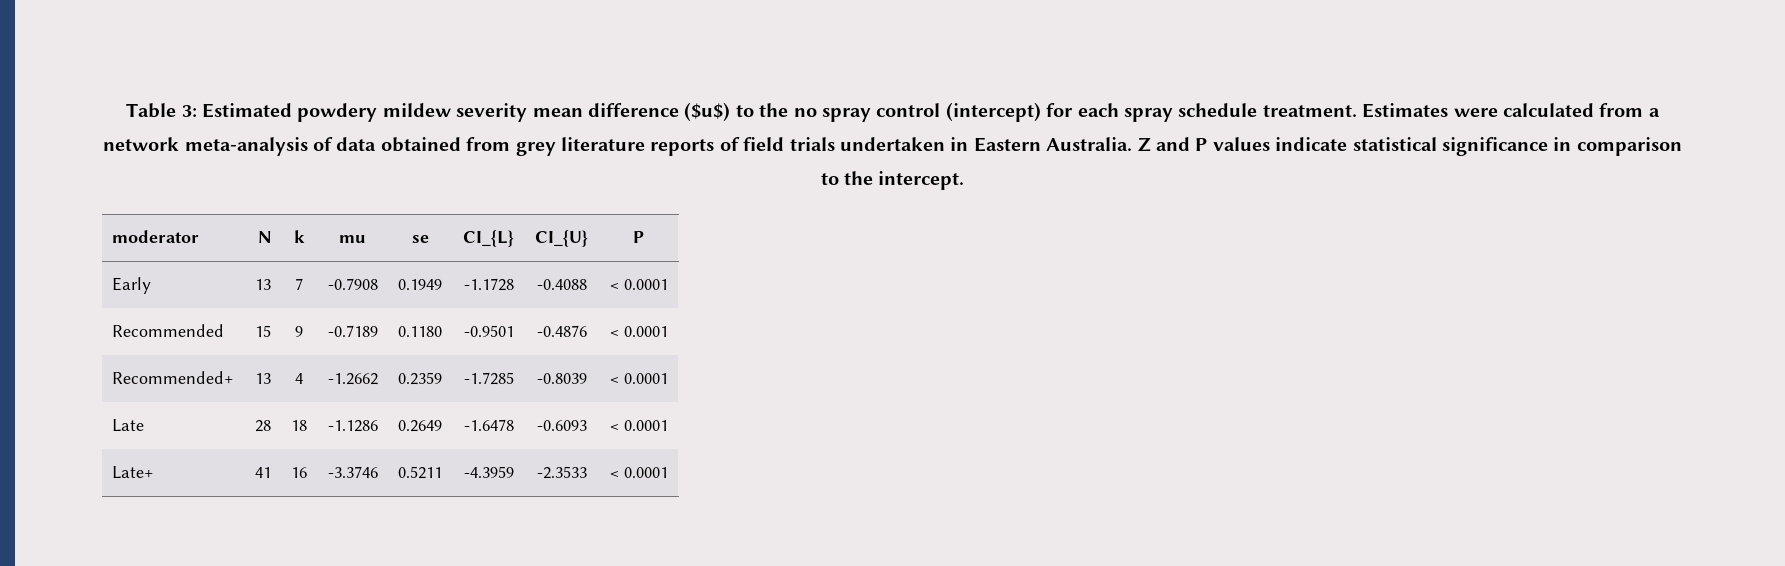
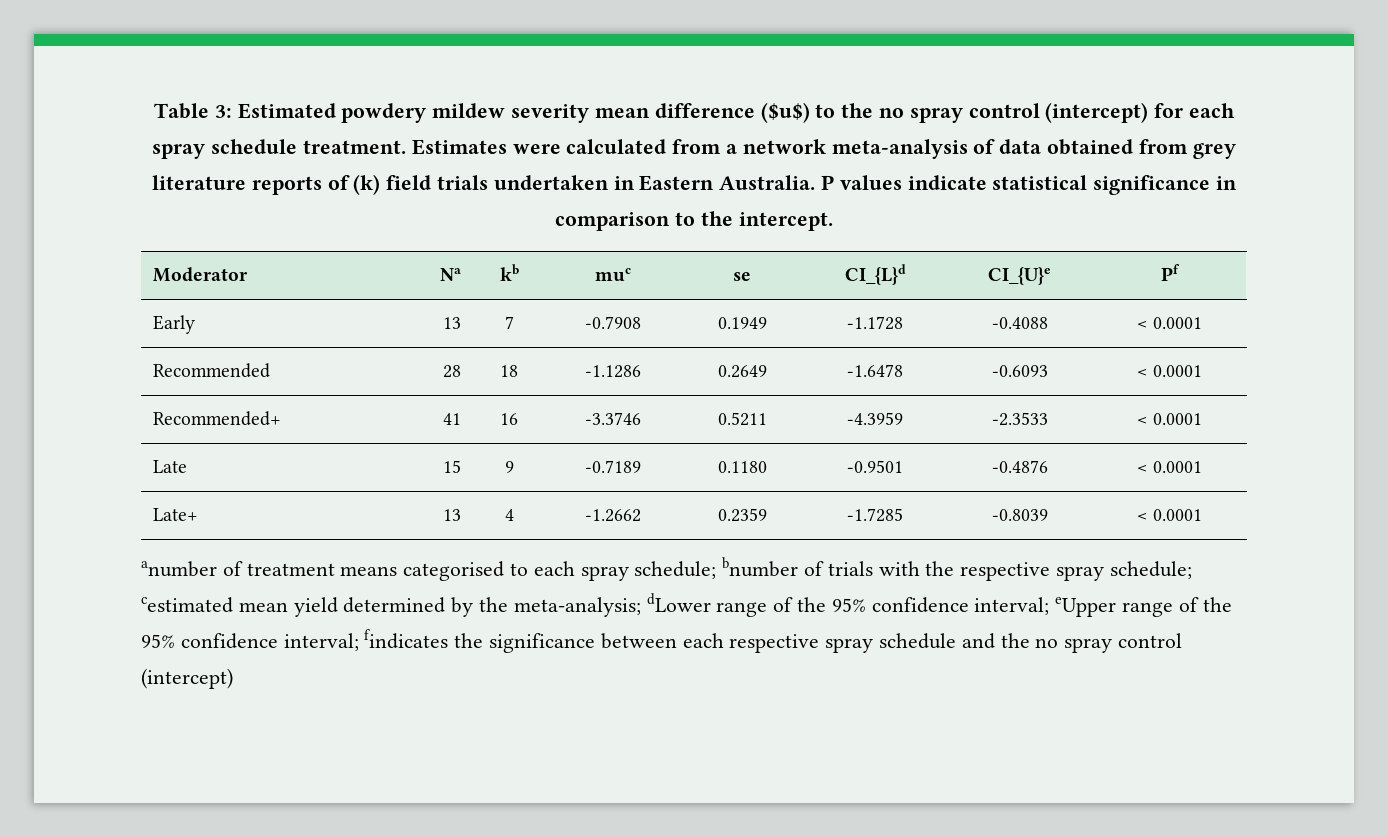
- Estimates were calculated from a network meta-analysis of data obtained from grey literature reports of field trials undertaken in Eastern Australia.
+ Estimates were calculated from a network meta-analysis of data obtained from grey literature reports of (k) field trials undertaken in Eastern Australia.
- Z and P values indicate statistical significance in comparison to the intercept.
+ P values indicate statistical significance in comparison to the intercept.
- moderator | N | k | mu | se | CI_{L} | CI_{U} | P
+ Moderator | Na | kb | muc | se | CI_{L}d | CI_{U}e | Pf
- Recommended | 15 | 9 | -0.7189 | 0.1180 | -0.9501 | -0.4876 | < 0.0001
+ Recommended | 28 | 18 | -1.1286 | 0.2649 | -1.6478 | -0.6093 | < 0.0001
+ Recommended+ | 41 | 16 | -3.3746 | 0.5211 | -4.3959 | -2.3533 | < 0.0001
+ Late | 15 | 9 | -0.7189 | 0.1180 | -0.9501 | -0.4876 | < 0.0001
- Recommended+ | 13 | 4 | -1.2662 | 0.2359 | -1.7285 | -0.8039 | < 0.0001
+ Late+ | 13 | 4 | -1.2662 | 0.2359 | -1.7285 | -0.8039 | < 0.0001
- Late | 28 | 18 | -1.1286 | 0.2649 | -1.6478 | -0.6093 | < 0.0001
- Late+ | 41 | 16 | -3.3746 | 0.5211 | -4.3959 | -2.3533 | < 0.0001
+ anumber of treatment means categorised to each spray schedule; bnumber of trials with the respective spray schedule; cestimated mean yield determined by the meta-analysis; dLower range of the 95% confidence interval; eUpper range of the 95% confidence interval; findicates the significance between each respective spray schedule and the no spray control (intercept)

